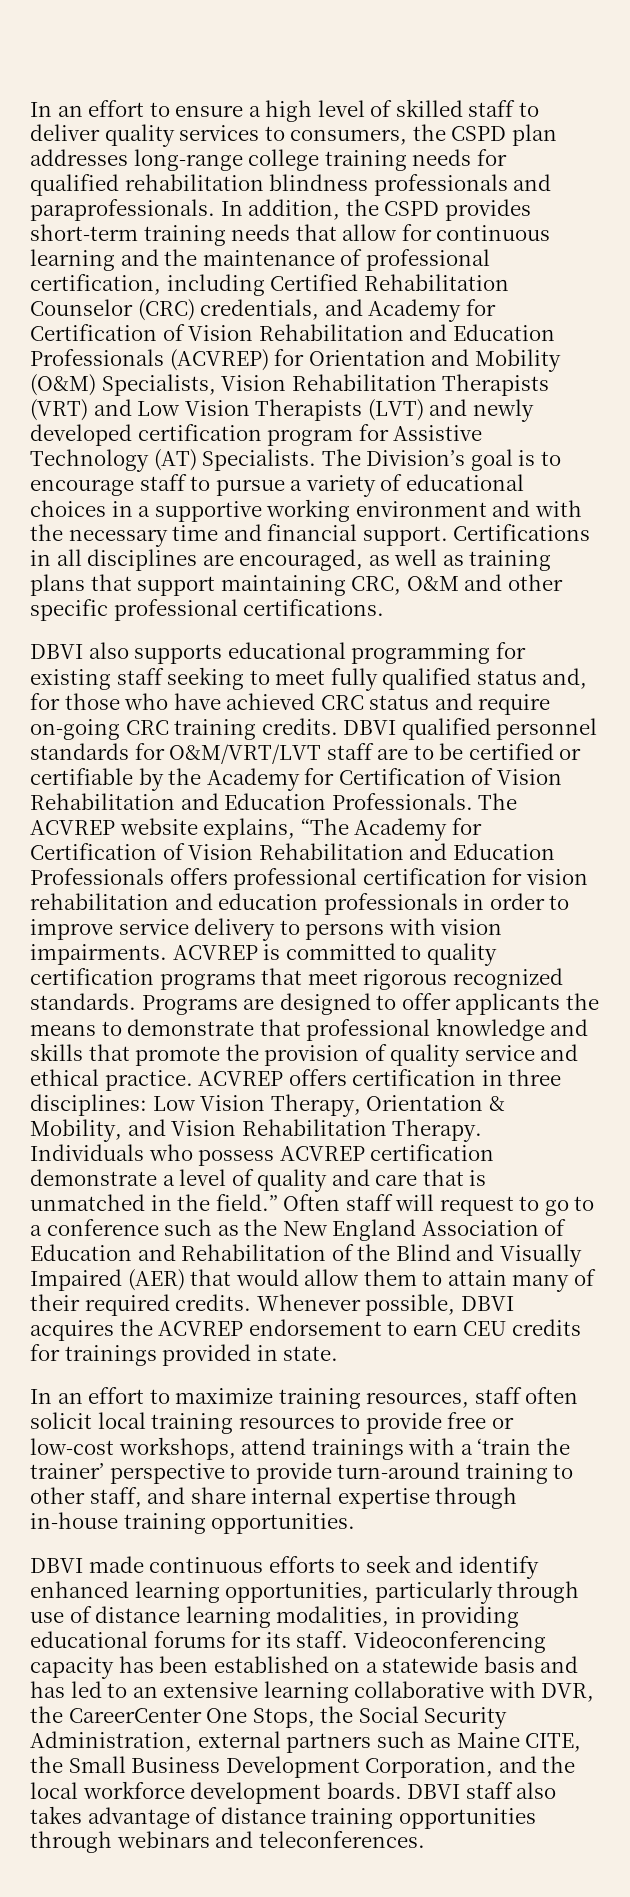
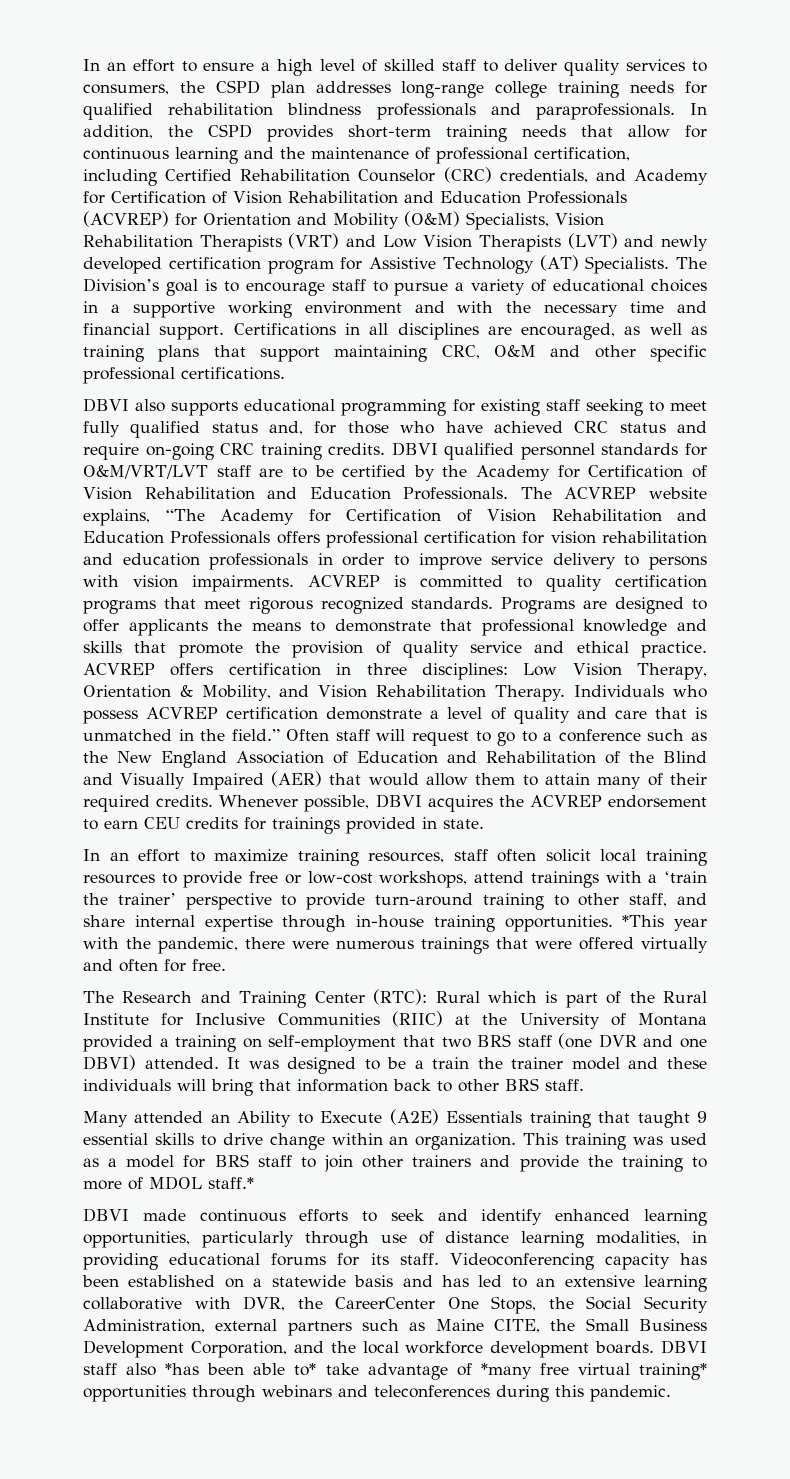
- DBVI qualified personnel standards for O&M/VRT/LVT staff are to be certified or certifiable by the Academy for Certification of Vision Rehabilitation and Education Professionals.
+ DBVI qualified personnel standards for O&M/VRT/LVT staff are to be certified by the Academy for Certification of Vision Rehabilitation and Education Professionals.
+ *This year with the pandemic, there were numerous trainings that were offered virtually and often for free.
+ The Research and Training Center (RTC): Rural which is part of the Rural Institute for Inclusive Communities (RIIC) at the University of Montana provided a training on self-employment that two BRS staff (one DVR and one DBVI) attended. It was designed to be a train the trainer model and these individuals will bring that information back to other BRS staff.
+ Many attended an Ability to Execute (A2E) Essentials training that taught 9 essential skills to drive change within an organization. This training was used as a model for BRS staff to join other trainers and provide the training to more of MDOL staff.*
- DBVI staff also takes advantage of distance training opportunities through webinars and teleconferences.
+ DBVI staff also *has been able to* take advantage of *many free virtual training* opportunities through webinars and teleconferences during this pandemic.

